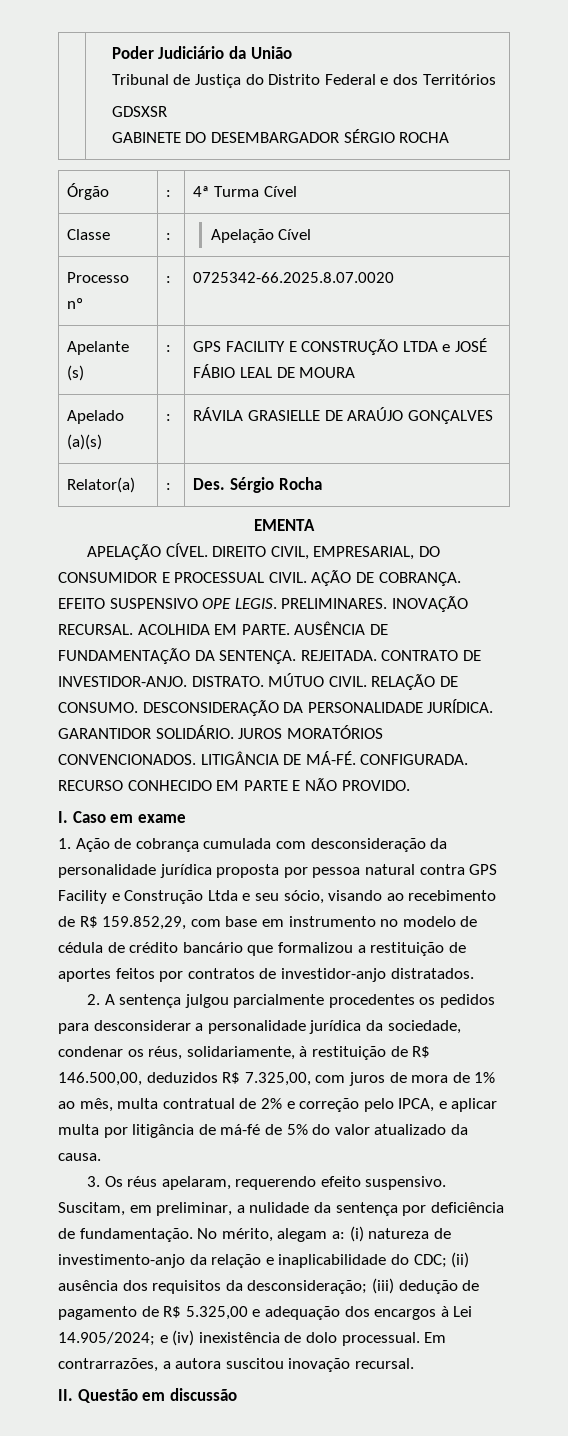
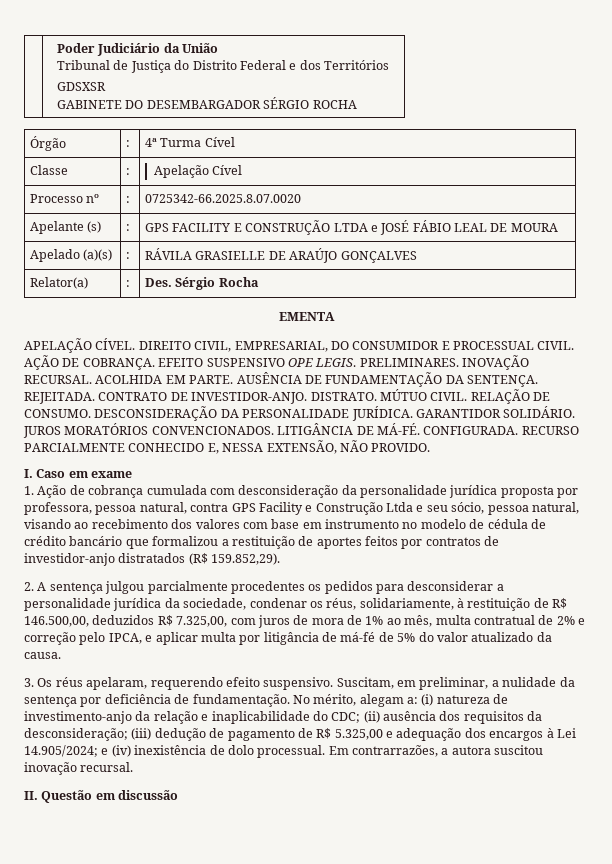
- RECURSO CONHECIDO EM PARTE E NÃO PROVIDO.
+ RECURSO PARCIALMENTE CONHECIDO E, NESSA EXTENSÃO, NÃO PROVIDO.
- 1. Ação de cobrança cumulada com desconsideração da personalidade jurídica proposta por pessoa natural contra GPS Facility e Construção Ltda e seu sócio, visando ao recebimento de R$ 159.852,29, com base em instrumento no modelo de cédula de crédito bancário que formalizou a restituição de aportes feitos por contratos de investidor-anjo distratados.
+ 1. Ação de cobrança cumulada com desconsideração da personalidade jurídica proposta por professora, pessoa natural, contra GPS Facility e Construção Ltda e seu sócio, pessoa natural, visando ao recebimento dos valores com base em instrumento no modelo de cédula de crédito bancário que formalizou a restituição de aportes feitos por contratos de investidor-anjo distratados (R$ 159.852,29).

